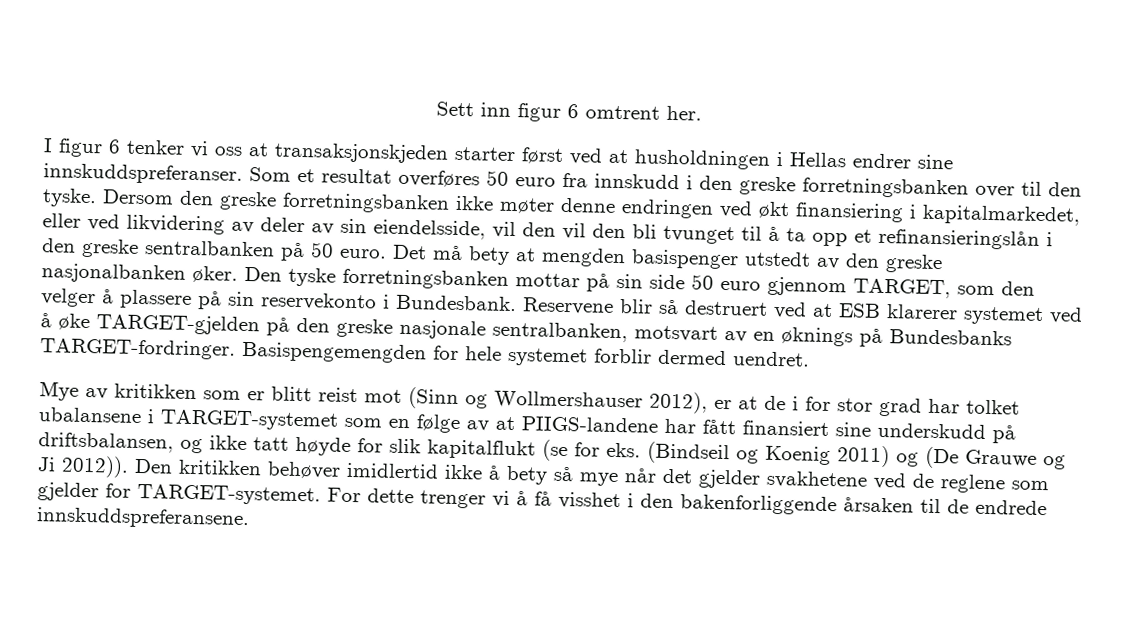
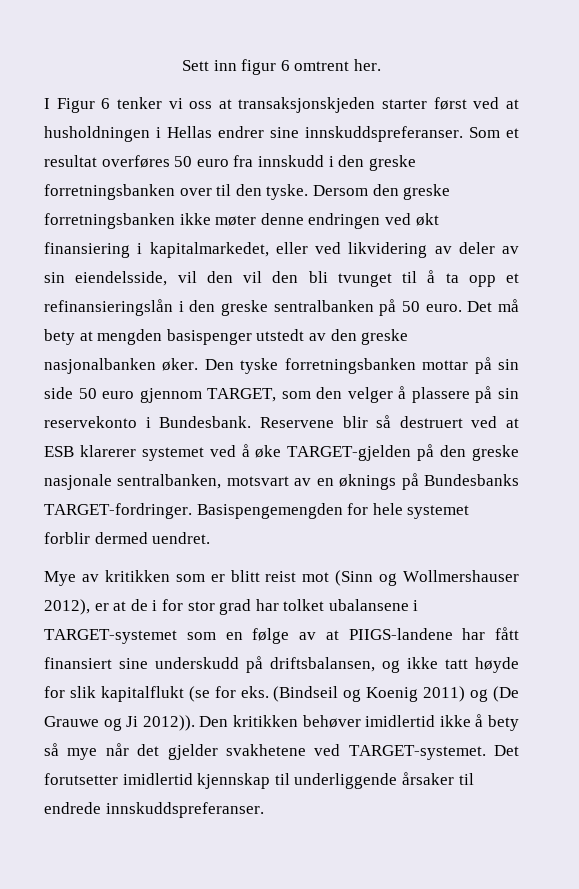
- I figur 6 tenker vi oss at transaksjonskjeden starter først ved at husholdningen i Hellas endrer sine innskuddspreferanser.
+ I Figur 6 tenker vi oss at transaksjonskjeden starter først ved at husholdningen i Hellas endrer sine innskuddspreferanser.
- Den kritikken behøver imidlertid ikke å bety så mye når det gjelder svakhetene ved de reglene som gjelder for TARGET-systemet. For dette trenger vi å få visshet i den bakenforliggende årsaken til de endrede innskuddspreferansene.
+ Den kritikken behøver imidlertid ikke å bety så mye når det gjelder svakhetene ved TARGET-systemet. Det forutsetter imidlertid kjennskap til underliggende årsaker til endrede innskuddspreferanser.

